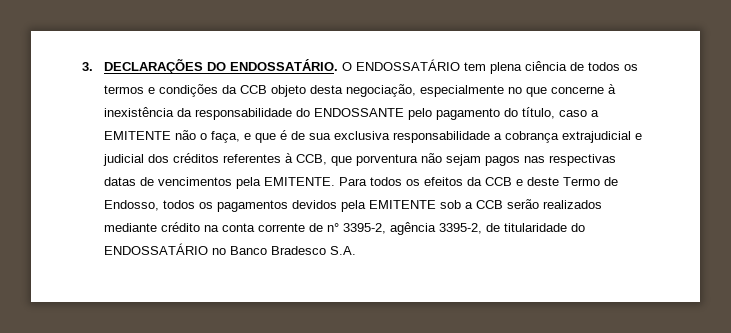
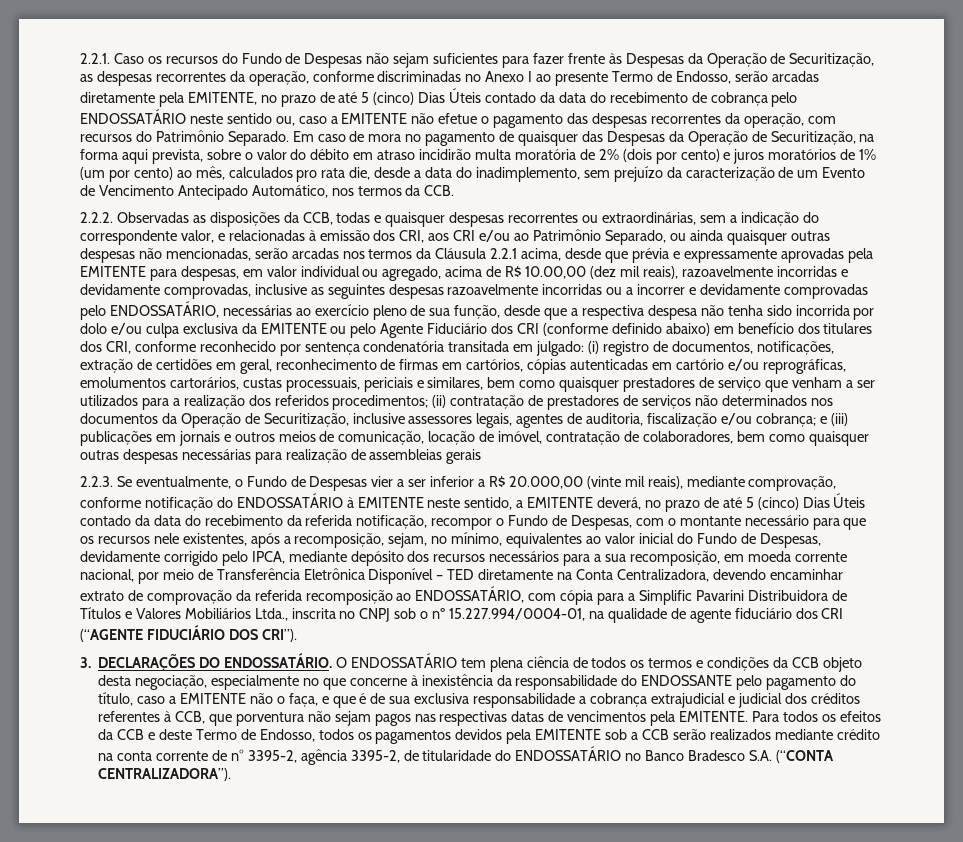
+ 2.2.1. Caso os recursos do Fundo de Despesas não sejam suficientes para fazer frente às Despesas da Operação de Securitização, as despesas recorrentes da operação, conforme discriminadas no Anexo I ao presente Termo de Endosso, serão arcadas diretamente pela EMITENTE, no prazo de até 5 (cinco) Dias Úteis contado da data do recebimento de cobrança pelo ENDOSSATÁRIO neste sentido ou, caso a EMITENTE não efetue o pagamento das despesas recorrentes da operação, com recursos do Patrimônio Separado. Em caso de mora no pagamento de quaisquer das Despesas da Operação de Securitização, na forma aqui prevista, sobre o valor do débito em atraso incidirão multa moratória de 2% (dois por cento) e juros moratórios de 1% (um por cento) ao mês, calculados pro rata die, desde a data do inadimplemento, sem prejuízo da caracterização de um Evento de Vencimento Antecipado Automático, nos termos da CCB.
+ 2.2.2. Observadas as disposições da CCB, todas e quaisquer despesas recorrentes ou extraordinárias, sem a indicação do correspondente valor, e relacionadas à emissão dos CRI, aos CRI e/ou ao Patrimônio Separado, ou ainda quaisquer outras despesas não mencionadas, serão arcadas nos termos da Cláusula 2.2.1 acima, desde que prévia e expressamente aprovadas pela EMITENTE para despesas, em valor individual ou agregado, acima de R$ 10.00,00 (dez mil reais), razoavelmente incorridas e devidamente comprovadas, inclusive as seguintes despesas razoavelmente incorridas ou a incorrer e devidamente comprovadas pelo ENDOSSATÁRIO, necessárias ao exercício pleno de sua função, desde que a respectiva despesa não tenha sido incorrida por dolo e/ou culpa exclusiva da EMITENTE ou pelo Agente Fiduciário dos CRI (conforme definido abaixo) em benefício dos titulares dos CRI, conforme reconhecido por sentença condenatória transitada em julgado: (i) registro de documentos, notificações, extração de certidões em geral, reconhecimento de firmas em cartórios, cópias autenticadas em cartório e/ou reprográficas, emolumentos cartorários, custas processuais, periciais e similares, bem como quaisquer prestadores de serviço que venham a ser utilizados para a realização dos referidos procedimentos; (ii) contratação de prestadores de serviços não determinados nos documentos da Operação de Securitização, inclusive assessores legais, agentes de auditoria, fiscalização e/ou cobrança; e (iii) publicações em jornais e outros meios de comunicação, locação de imóvel, contratação de colaboradores, bem como quaisquer outras despesas necessárias para realização de assembleias gerais
+ 2.2.3. Se eventualmente, o Fundo de Despesas vier a ser inferior a R$ 20.000,00 (vinte mil reais), mediante comprovação, conforme notificação do ENDOSSATÁRIO à EMITENTE neste sentido, a EMITENTE deverá, no prazo de até 5 (cinco) Dias Úteis contado da data do recebimento da referida notificação, recompor o Fundo de Despesas, com o montante necessário para que os recursos nele existentes, após a recomposição, sejam, no mínimo, equivalentes ao valor inicial do Fundo de Despesas, devidamente corrigido pelo IPCA, mediante depósito dos recursos necessários para a sua recomposição, em moeda corrente nacional, por meio de Transferência Eletrônica Disponível – TED diretamente na Conta Centralizadora, devendo encaminhar extrato de comprovação da referida recomposição ao ENDOSSATÁRIO, com cópia para a Simplific Pavarini Distribuidora de Títulos e Valores Mobiliários Ltda., inscrita no CNPJ sob o nº 15.227.994/0004-01, na qualidade de agente fiduciário dos CRI (“AGENTE FIDUCIÁRIO DOS CRI”).
- Para todos os efeitos da CCB e deste Termo de Endosso, todos os pagamentos devidos pela EMITENTE sob a CCB serão realizados mediante crédito na conta corrente de n° 3395-2, agência 3395-2, de titularidade do ENDOSSATÁRIO no Banco Bradesco S.A.
+ Para todos os efeitos da CCB e deste Termo de Endosso, todos os pagamentos devidos pela EMITENTE sob a CCB serão realizados mediante crédito na conta corrente de n° 3395-2, agência 3395-2, de titularidade do ENDOSSATÁRIO no Banco Bradesco S.A. (“CONTA CENTRALIZADORA”).

